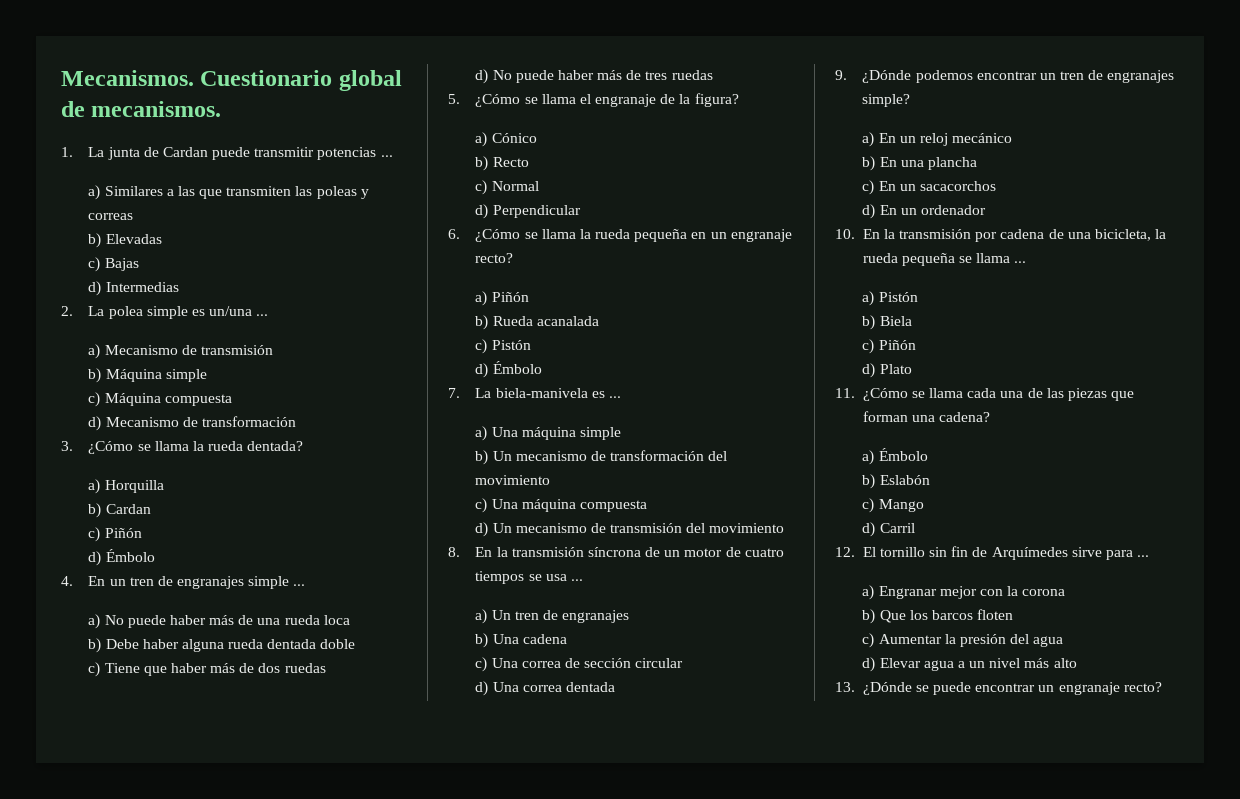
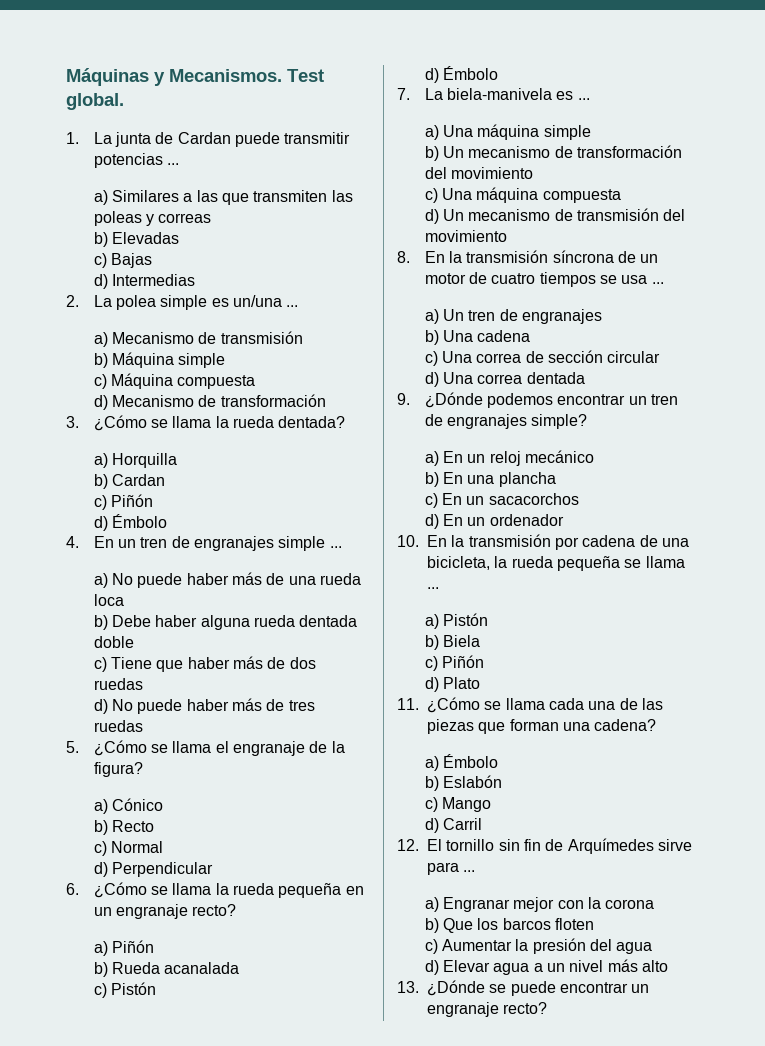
- Mecanismos. Cuestionario global de mecanismos.
+ Máquinas y Mecanismos. Test global.

